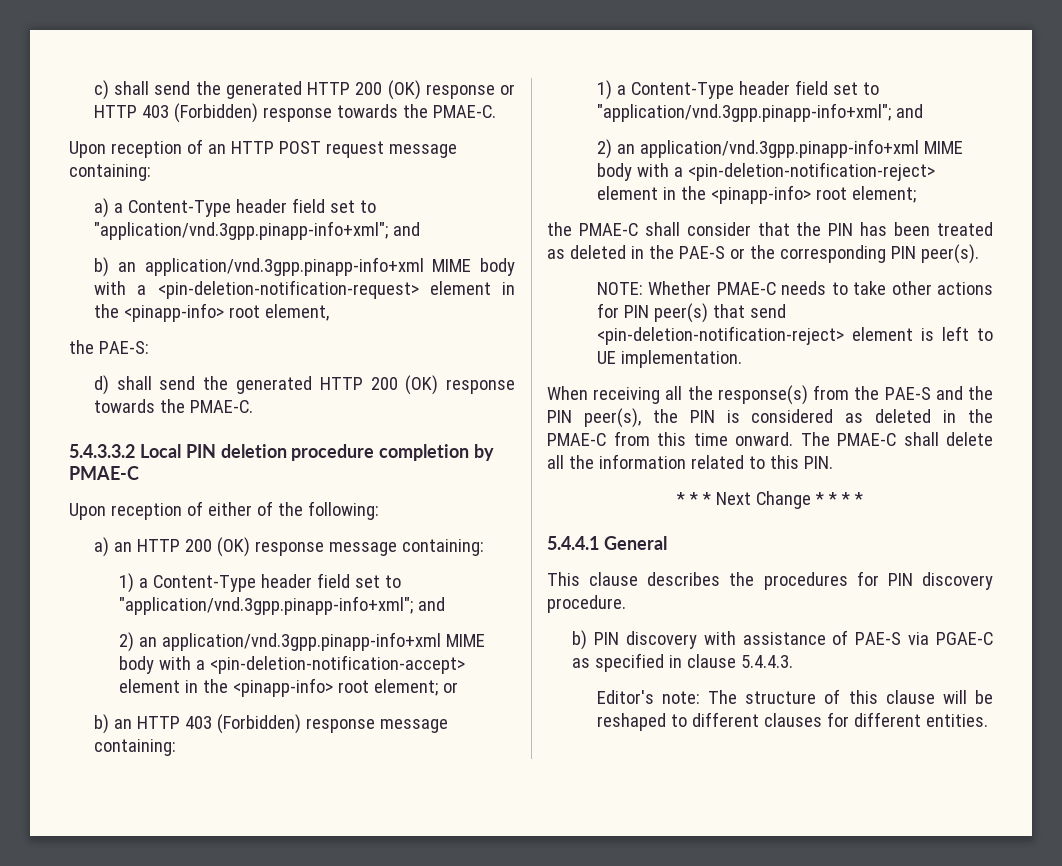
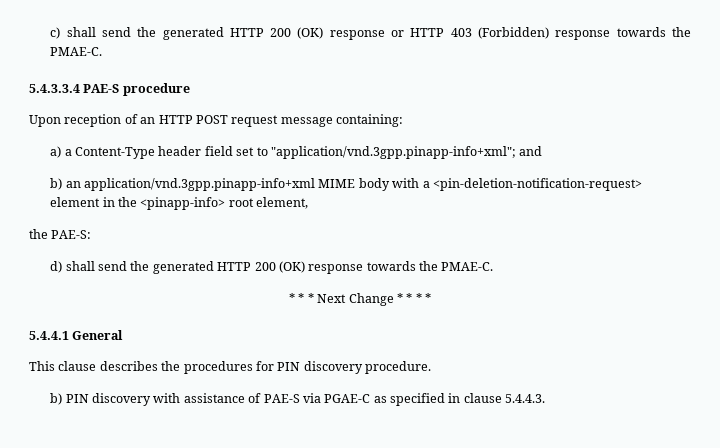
+ 5.4.3.3.4 PAE-S procedure
- 5.4.3.3.2 Local PIN deletion procedure completion by PMAE-C
- Upon reception of either of the following:
- a) an HTTP 200 (OK) response message containing:
- 1) a Content-Type header field set to "application/vnd.3gpp.pinapp-info+xml"; and
- 2) an application/vnd.3gpp.pinapp-info+xml MIME body with a <pin-deletion-notification-accept> element in the <pinapp-info> root element; or
- b) an HTTP 403 (Forbidden) response message containing:
- 1) a Content-Type header field set to "application/vnd.3gpp.pinapp-info+xml"; and
- 2) an application/vnd.3gpp.pinapp-info+xml MIME body with a <pin-deletion-notification-reject> element in the <pinapp-info> root element;
- the PMAE-C shall consider that the PIN has been treated as deleted in the PAE-S or the corresponding PIN peer(s).
- NOTE: Whether PMAE-C needs to take other actions for PIN peer(s) that send <pin-deletion-notification-reject> element is left to UE implementation.
- When receiving all the response(s) from the PAE-S and the PIN peer(s), the PIN is considered as deleted in the PMAE-C from this time onward. The PMAE-C shall delete all the information related to this PIN.
- Editor's note: The structure of this clause will be reshaped to different clauses for different entities.

